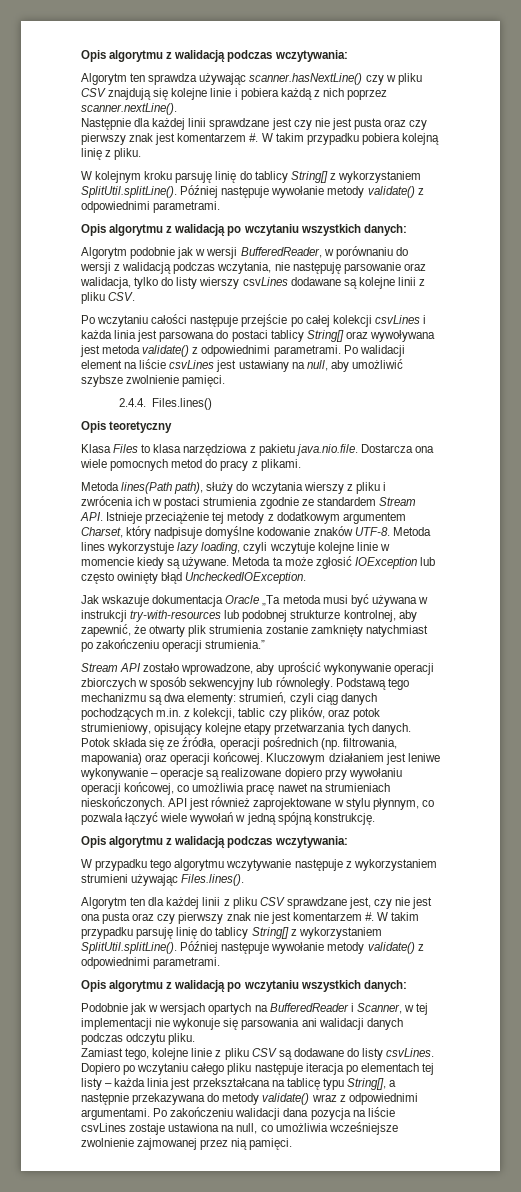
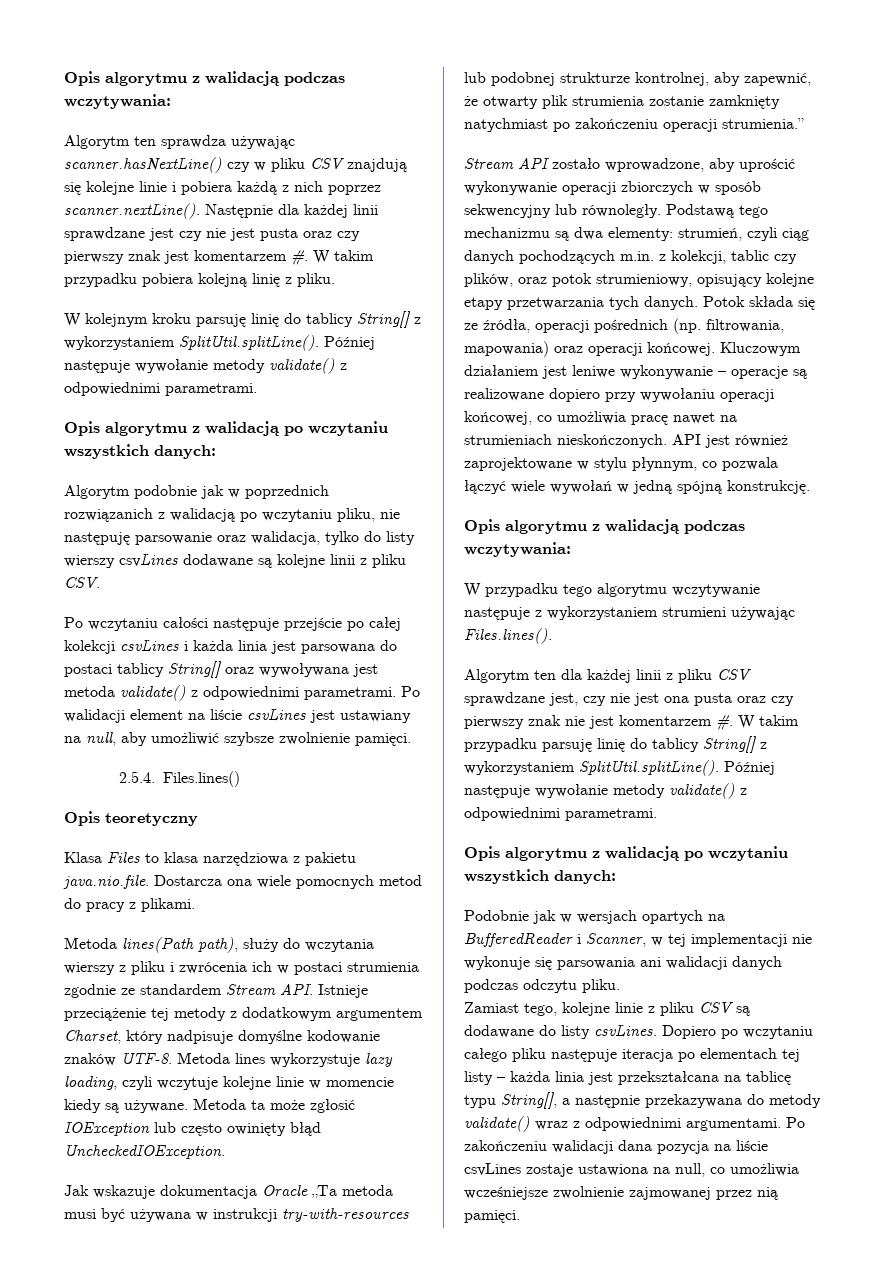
- Algorytm ten sprawdza używając scanner.hasNextLine() czy w pliku CSV znajdują się kolejne linie i pobiera każdą z nich poprzez scanner.nextLine().
- Następnie dla każdej linii sprawdzane jest czy nie jest pusta oraz czy pierwszy znak jest komentarzem #.
+ Algorytm ten sprawdza używając scanner.hasNextLine() czy w pliku CSV znajdują się kolejne linie i pobiera każdą z nich poprzez scanner.nextLine(). Następnie dla każdej linii sprawdzane jest czy nie jest pusta oraz czy pierwszy znak jest komentarzem #.
- Algorytm podobnie jak w wersji BufferedReader, w porównaniu do wersji z walidacją podczas wczytania, nie następuję parsowanie oraz walidacja, tylko do listy wierszy csvLines dodawane są kolejne linii z pliku CSV.
+ Algorytm podobnie jak w poprzednich rozwiązanich z walidacją po wczytaniu pliku, nie następuję parsowanie oraz walidacja, tylko do listy wierszy csvLines dodawane są kolejne linii z pliku CSV.
- 2.4.4. Files.lines()
+ 2.5.4. Files.lines()

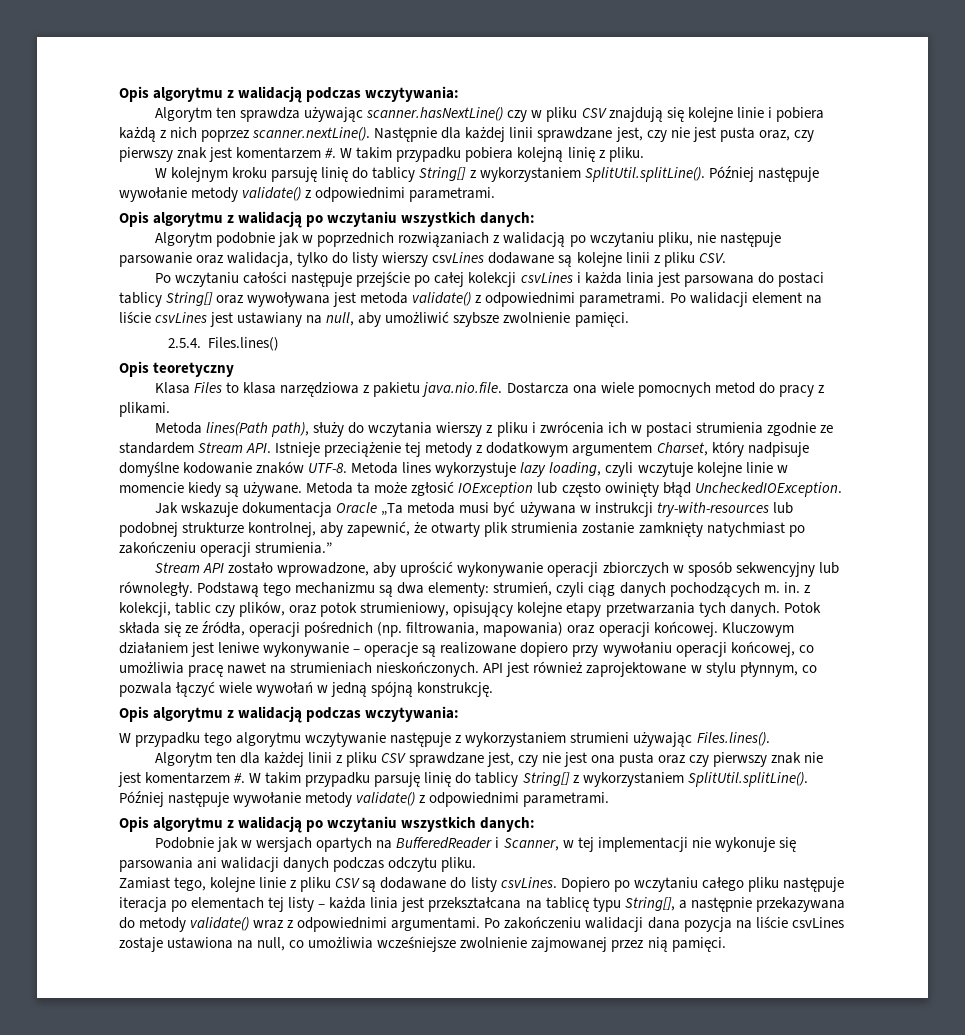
- Algorytm ten sprawdza używając scanner.hasNextLine() czy w pliku CSV znajdują się kolejne linie i pobiera każdą z nich poprzez scanner.nextLine(). Następnie dla każdej linii sprawdzane jest czy nie jest pusta oraz czy pierwszy znak jest komentarzem #.
+ Algorytm ten sprawdza używając scanner.hasNextLine() czy w pliku CSV znajdują się kolejne linie i pobiera każdą z nich poprzez scanner.nextLine(). Następnie dla każdej linii sprawdzane jest, czy nie jest pusta oraz, czy pierwszy znak jest komentarzem #.
- Algorytm podobnie jak w poprzednich rozwiązanich z walidacją po wczytaniu pliku, nie następuję parsowanie oraz walidacja, tylko do listy wierszy csvLines dodawane są kolejne linii z pliku CSV.
+ Algorytm podobnie jak w poprzednich rozwiązaniach z walidacją po wczytaniu pliku, nie następuje parsowanie oraz walidacja, tylko do listy wierszy csvLines dodawane są kolejne linii z pliku CSV.
- Podstawą tego mechanizmu są dwa elementy: strumień, czyli ciąg danych pochodzących m.in. z kolekcji, tablic czy plików, oraz potok strumieniowy, opisujący kolejne etapy przetwarzania tych danych.
+ Podstawą tego mechanizmu są dwa elementy: strumień, czyli ciąg danych pochodzących m. in. z kolekcji, tablic czy plików, oraz potok strumieniowy, opisujący kolejne etapy przetwarzania tych danych.

